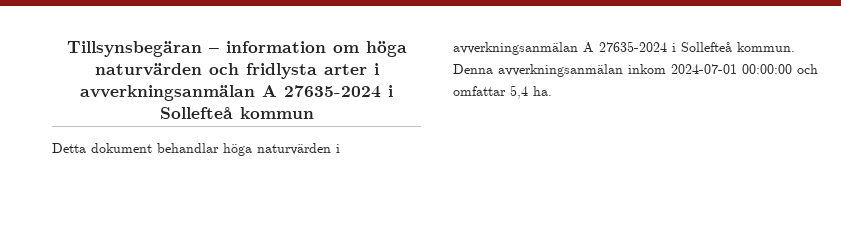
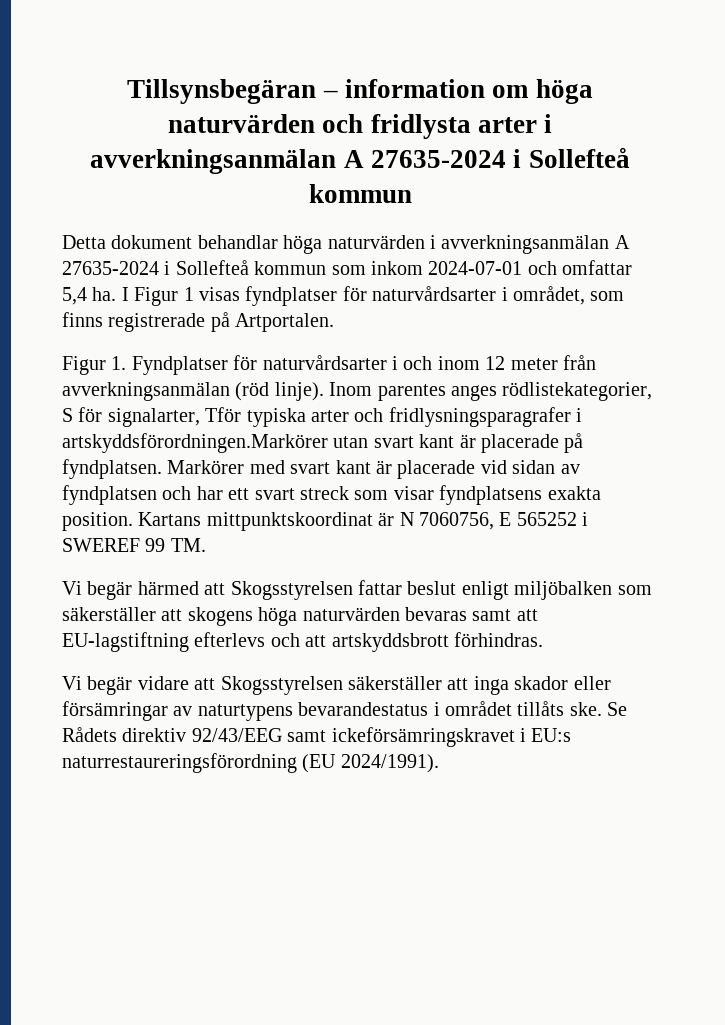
- Detta dokument behandlar höga naturvärden i avverkningsanmälan A 27635-2024 i Sollefteå kommun. Denna avverkningsanmälan inkom 2024-07-01 00:00:00 och omfattar 5,4 ha.
+ Detta dokument behandlar höga naturvärden i avverkningsanmälan A 27635-2024 i Sollefteå kommun som inkom 2024-07-01 och omfattar 5,4 ha.
+ I Figur 1 visas fyndplatser för naturvårdsarter i området, som finns registrerade på Artportalen.
+ Figur 1. Fyndplatser för naturvårdsarter i och inom 12 meter från avverkningsanmälan (röd linje). Inom parentes anges rödlistekategorier, S för signalarter, Tför typiska arter och fridlysningsparagrafer i artskyddsförordningen.Markörer utan svart kant är placerade på fyndplatsen. Markörer med svart kant är placerade vid sidan av fyndplatsen och har ett svart streck som visar fyndplatsens exakta position. Kartans mittpunktskoordinat är N 7060756, E 565252 i SWEREF 99 TM.
+ Vi begär härmed att Skogsstyrelsen fattar beslut enligt miljöbalken som säkerställer att skogens höga naturvärden bevaras samt att EU-lagstiftning efterlevs och att artskyddsbrott förhindras.
+ Vi begär vidare att Skogsstyrelsen säkerställer att inga skador eller försämringar av naturtypens bevarandestatus i området tillåts ske. Se Rådets direktiv 92/43/EEG samt ickeförsämringskravet i EU:s naturrestaureringsförordning (EU 2024/1991).

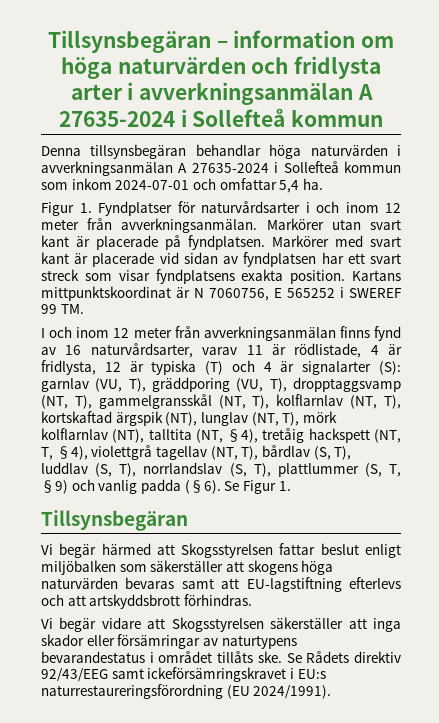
- Detta dokument behandlar höga naturvärden i avverkningsanmälan A 27635-2024 i Sollefteå kommun som inkom 2024-07-01 och omfattar 5,4 ha. I Figur 1 visas fyndplatser för naturvårdsarter i området, som finns registrerade på Artportalen.
+ Denna tillsynsbegäran behandlar höga naturvärden i avverkningsanmälan A 27635-2024 i Sollefteå kommun som inkom 2024-07-01 och omfattar 5,4 ha.
- Figur 1. Fyndplatser för naturvårdsarter i och inom 12 meter från avverkningsanmälan (röd linje). Inom parentes anges rödlistekategorier, S för signalarter, Tför typiska arter och fridlysningsparagrafer i artskyddsförordningen.Markörer utan svart kant är placerade på fyndplatsen.
+ Figur 1. Fyndplatser för naturvårdsarter i och inom 12 meter från avverkningsanmälan. Markörer utan svart kant är placerade på fyndplatsen.
- Markörer med svart kant är placerade vid sidan av fyndplatsen och har ett svart streck som visar fyndplatsens exakta position.
+ Markörer med svart kant är placerade vid sidan av fyndplatsen har ett svart streck som visar fyndplatsens exakta position.
+ I och inom 12 meter från avverkningsanmälan finns fynd av 16 naturvårdsarter, varav 11 är rödlistade, 4 är fridlysta, 12 är typiska (T) och 4 är signalarter (S): garnlav (VU, T), gräddporing (VU, T), dropptaggsvamp (NT, T), gammelgransskål (NT, T), kolflarnlav (NT, T), kortskaftad ärgspik (NT), lunglav (NT, T), mörk kolflarnlav (NT), talltita (NT, §4), tretåig hackspett (NT, T, §4), violettgrå tagellav (NT, T), bårdlav (S, T), luddlav (S, T), norrlandslav (S, T), plattlummer (S, T, §9) och vanlig padda (§6). Se Figur 1.
+ Tillsynsbegäran

